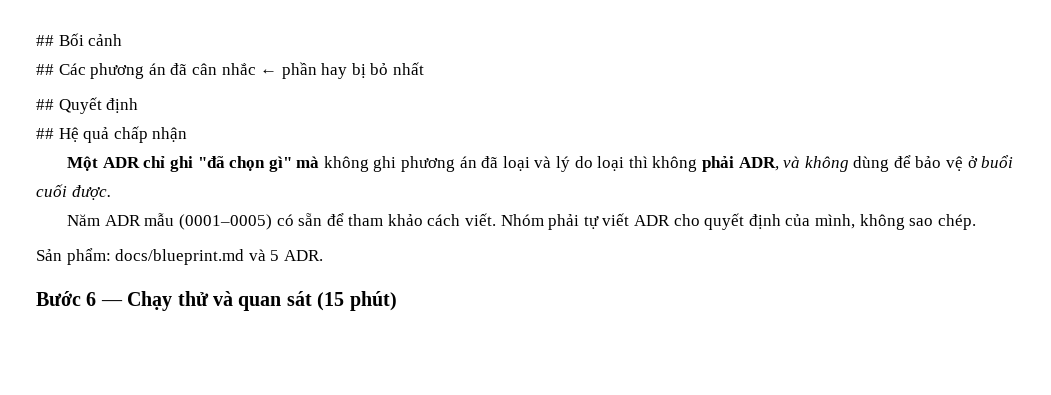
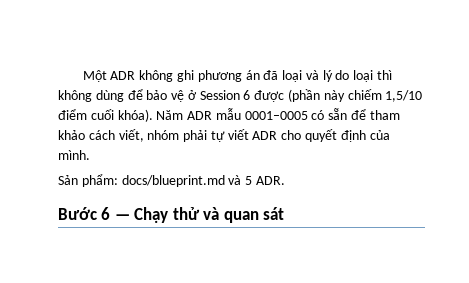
- ## Bối cảnh
- ## Các phương án đã cân nhắc ← phần hay bị bỏ nhất
- ## Quyết định
- ## Hệ quả chấp nhận
- Một ADR chỉ ghi "đã chọn gì" mà không ghi phương án đã loại và lý do loại thì không phải ADR, và không dùng để bảo vệ ở buổi cuối được.
- Năm ADR mẫu (0001–0005) có sẵn để tham khảo cách viết. Nhóm phải tự viết ADR cho quyết định của mình, không sao chép.
+ Một ADR không ghi phương án đã loại và lý do loại thì không dùng để bảo vệ ở Session 6 được (phần này chiếm 1,5/10 điểm cuối khóa). Năm ADR mẫu 0001–0005 có sẵn để tham khảo cách viết, nhóm phải tự viết ADR cho quyết định của mình.
- Bước 6 — Chạy thử và quan sát (15 phút)
+ Bước 6 — Chạy thử và quan sát

